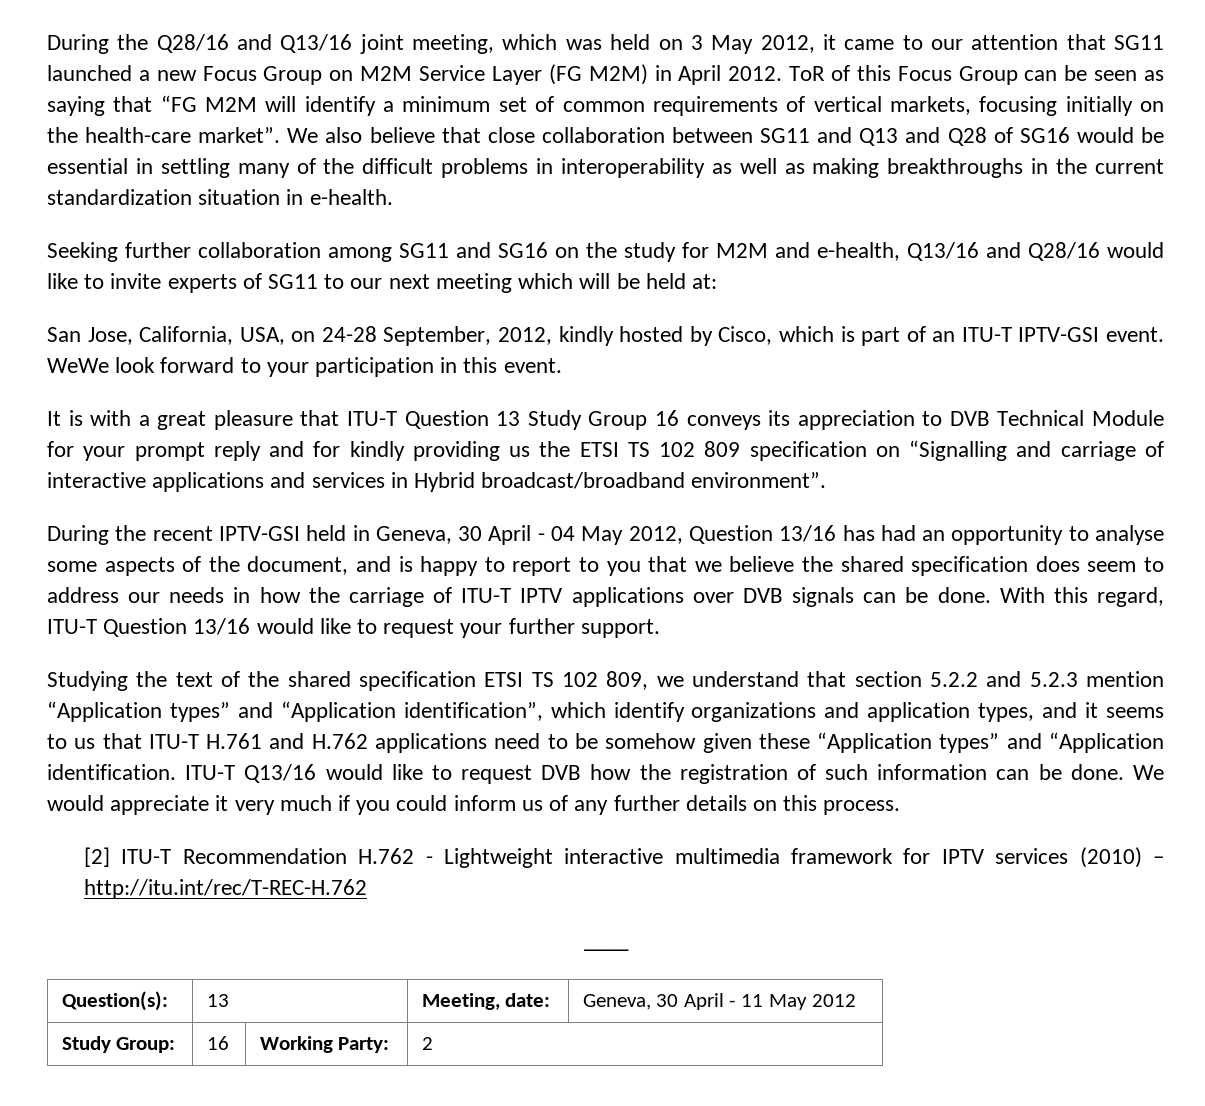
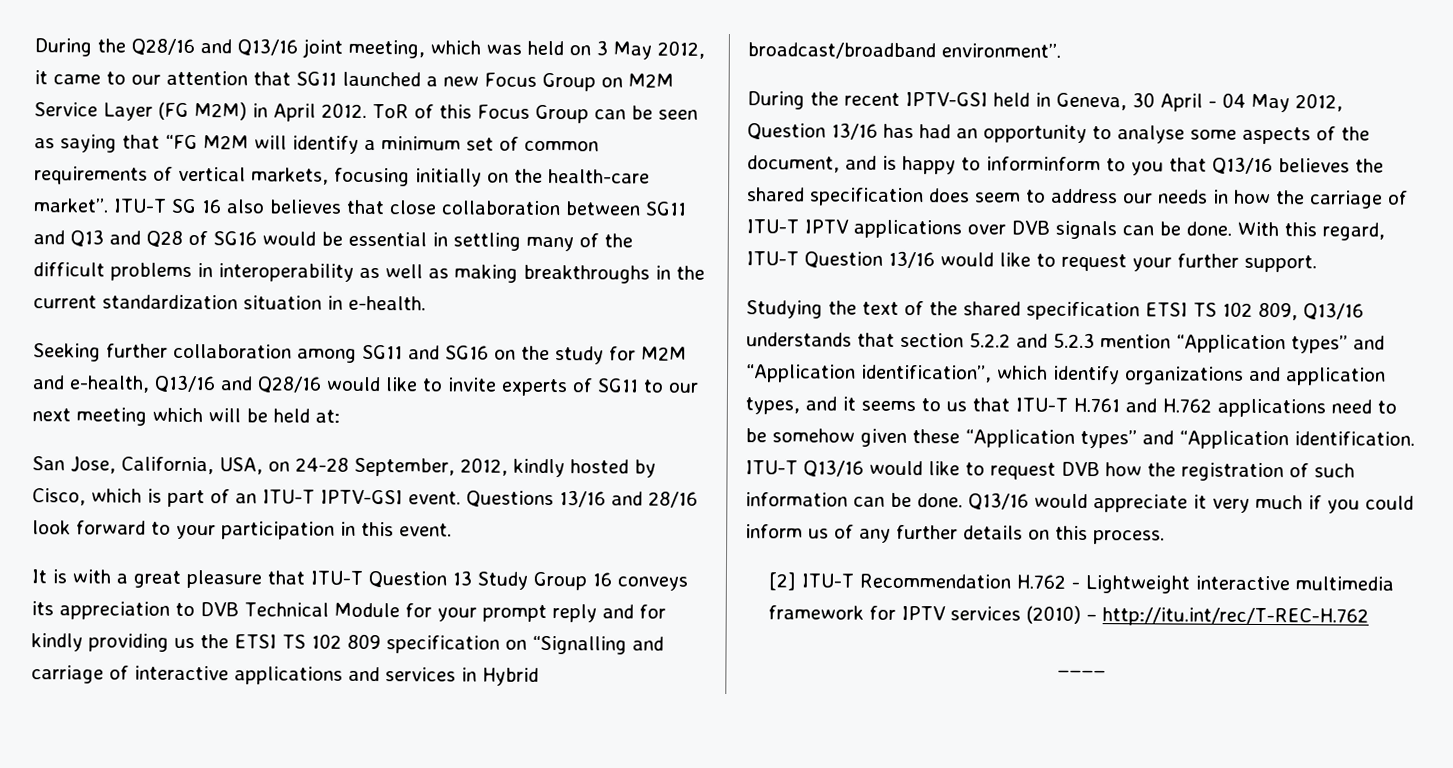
- We also believe that close collaboration between SG11 and Q13 and Q28 of SG16 would be essential in settling many of the difficult problems in interoperability as well as making breakthroughs in the current standardization situation in e-health.
+ ITU-T SG 16 also believes that close collaboration between SG11 and Q13 and Q28 of SG16 would be essential in settling many of the difficult problems in interoperability as well as making breakthroughs in the current standardization situation in e-health.
- WeWe look forward to your participation in this event.
+ Questions 13/16 and 28/16 look forward to your participation in this event.
- During the recent IPTV-GSI held in Geneva, 30 April - 04 May 2012, Question 13/16 has had an opportunity to analyse some aspects of the document, and is happy to report to you that we believe the shared specification does seem to address our needs in how the carriage of ITU-T IPTV applications over DVB signals can be done.
+ During the recent IPTV-GSI held in Geneva, 30 April - 04 May 2012, Question 13/16 has had an opportunity to analyse some aspects of the document, and is happy to informinform to you that Q13/16 believes the shared specification does seem to address our needs in how the carriage of ITU-T IPTV applications over DVB signals can be done.
- Studying the text of the shared specification ETSI TS 102 809, we understand that section 5.2.2 and 5.2.3 mention “Application types” and “Application identification”, which identify organizations and application types, and it seems to us that ITU-T H.761 and H.762 applications need to be somehow given these “Application types” and “Application identification.
+ Studying the text of the shared specification ETSI TS 102 809, Q13/16 understands that section 5.2.2 and 5.2.3 mention “Application types” and “Application identification”, which identify organizations and application types, and it seems to us that ITU-T H.761 and H.762 applications need to be somehow given these “Application types” and “Application identification.
- We would appreciate it very much if you could inform us of any further details on this process.
+ Q13/16 would appreciate it very much if you could inform us of any further details on this process.
- Question(s): | 13 | Meeting, date: | Geneva, 30 April - 11 May 2012
- Study Group: | 16 | Working Party: | 2

